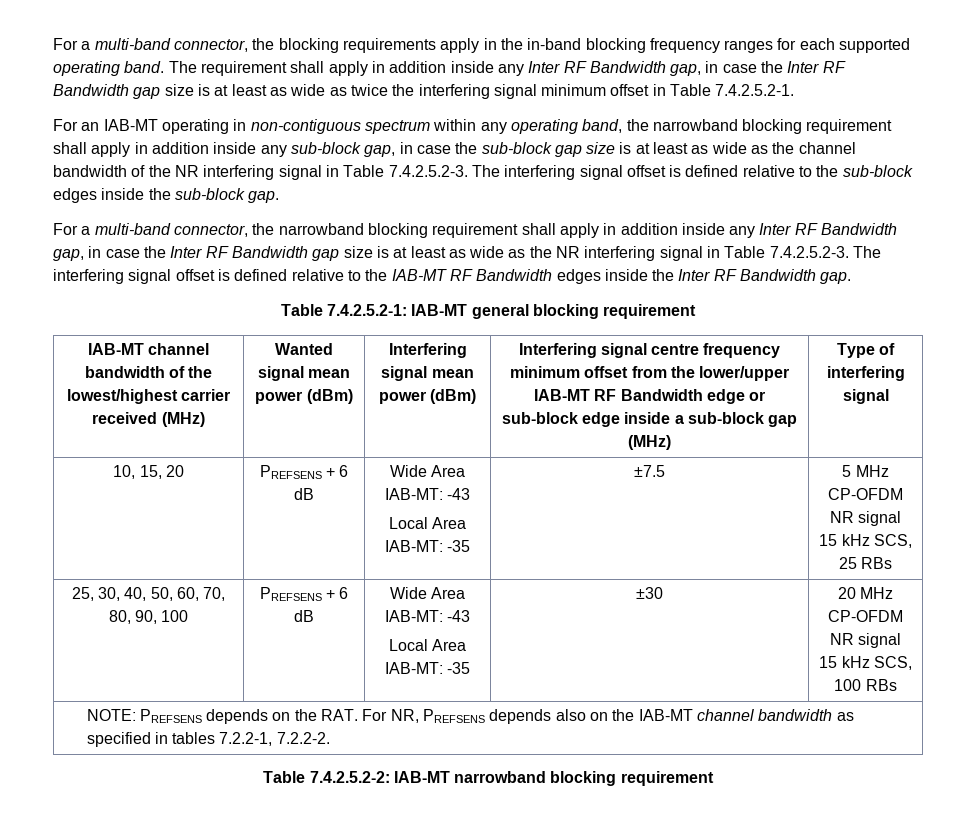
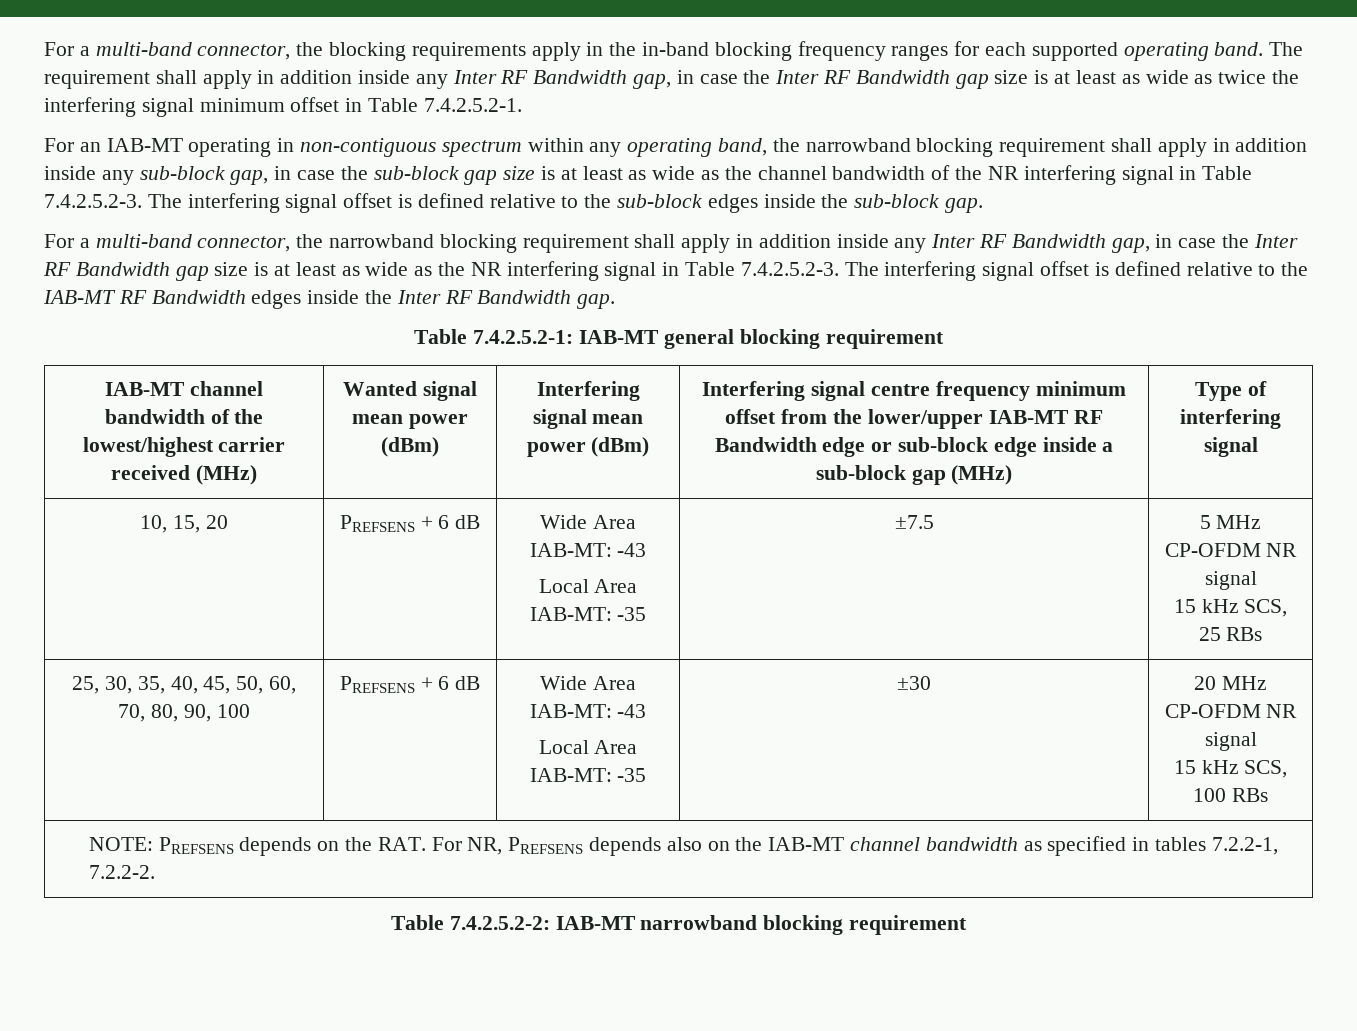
- 25, 30, 40, 50, 60, 70, 80, 90, 100 | PREFSENS + 6 dB | Wide Area IAB-MT: -43
+ 25, 30, 35, 40, 45, 50, 60, 70, 80, 90, 100 | PREFSENS + 6 dB | Wide Area IAB-MT: -43

